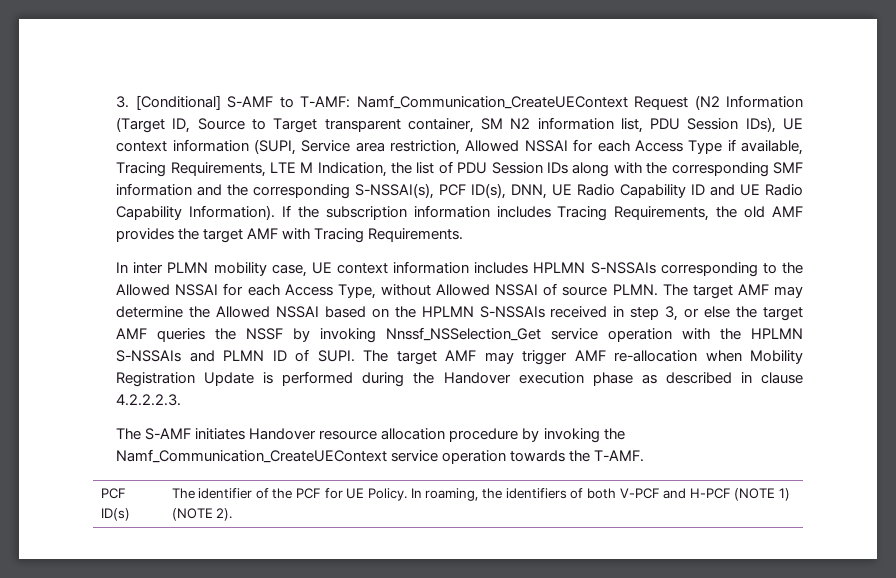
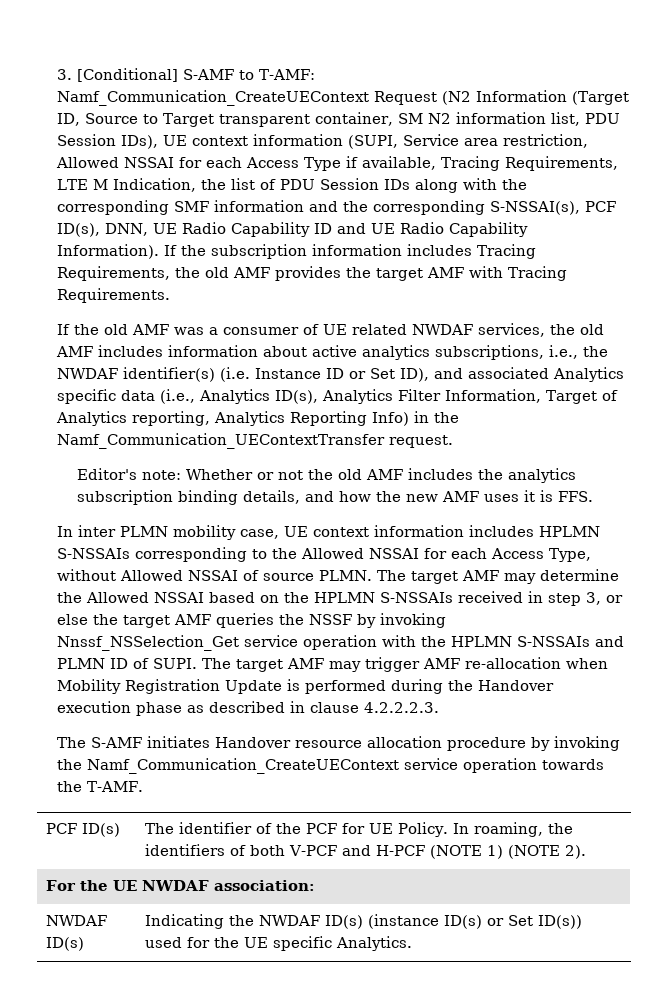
+ If the old AMF was a consumer of UE related NWDAF services, the old AMF includes information about active analytics subscriptions, i.e., the NWDAF identifier(s) (i.e. Instance ID or Set ID), and associated Analytics specific data (i.e., Analytics ID(s), Analytics Filter Information, Target of Analytics reporting, Analytics Reporting Info) in the Namf_Communication_UEContextTransfer request.
+ Editor's note: Whether or not the old AMF includes the analytics subscription binding details, and how the new AMF uses it is FFS.
+ For the UE NWDAF association:
+ NWDAF ID(s) | Indicating the NWDAF ID(s) (instance ID(s) or Set ID(s)) used for the UE specific Analytics.

